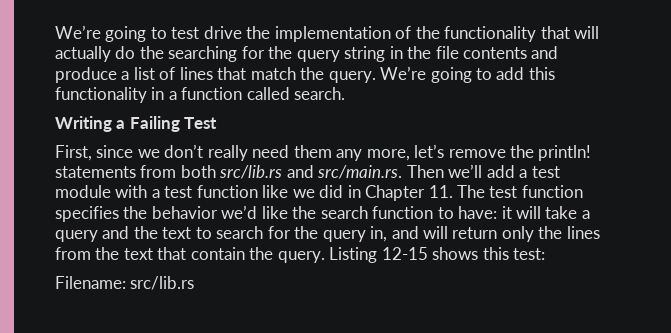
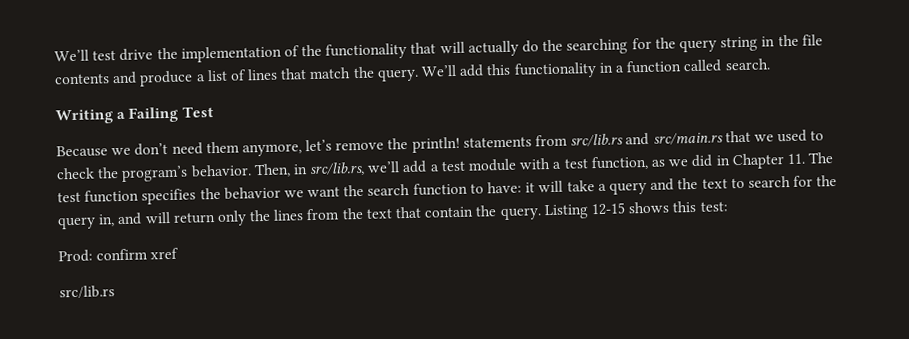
- We’re going to test drive the implementation of the functionality that will actually do the searching for the query string in the file contents and produce a list of lines that match the query.
+ We’ll test drive the implementation of the functionality that will actually do the searching for the query string in the file contents and produce a list of lines that match the query.
- We’re going to add this functionality in a function called search.
+ We’ll add this functionality in a function called search.
- First, since we don’t really need them any more, let’s remove the println! statements from both src/lib.rs and src/main.rs. Then we’ll add a test module with a test function like we did in Chapter 11. The test function specifies the behavior we’d like the search function to have:
+ Because we don’t need them anymore, let’s remove the println! statements from src/lib.rs and src/main.rs that we used to check the program’s behavior. Then, in src/lib.rs, we’ll add a test module with a test function, as we did in Chapter 11. The test function specifies the behavior we want the search function to have:
- Filename: src/lib.rs
+ Prod: confirm xref
+ src/lib.rs

